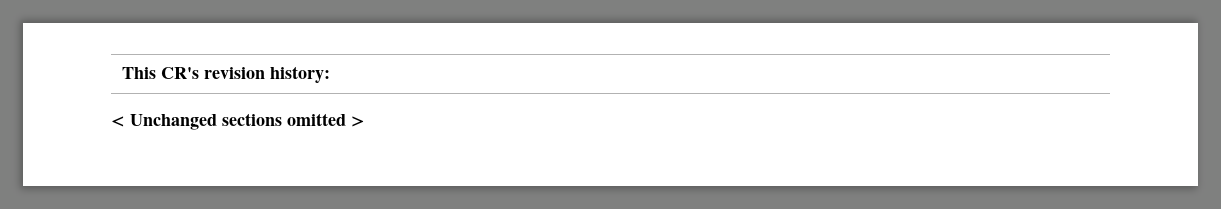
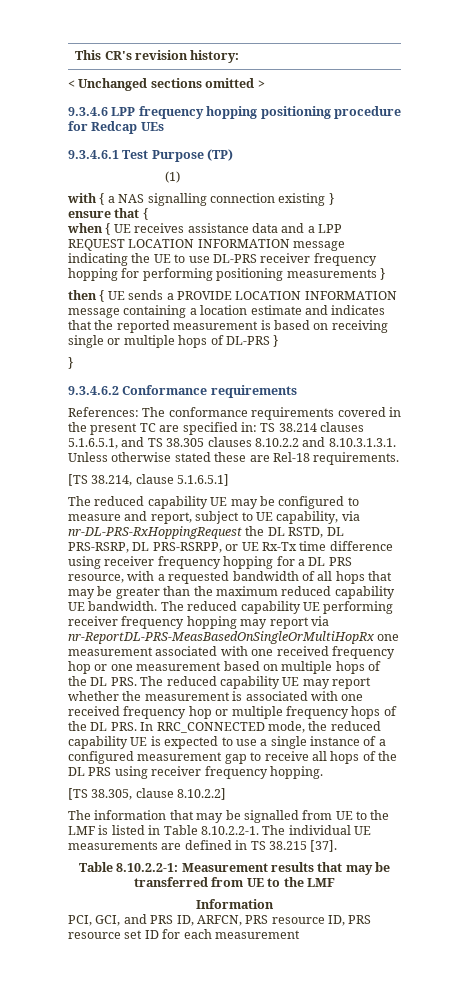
+ 9.3.4.6 LPP frequency hopping positioning procedure for Redcap UEs
+ 9.3.4.6.1 Test Purpose (TP)
+ (1)
+ with { a NAS signalling connection existing }
+ ensure that {
+ when { UE receives assistance data and a LPP REQUEST LOCATION INFORMATION message indicating the UE to use DL-PRS receiver frequency hopping for performing positioning measurements }
+ then { UE sends a PROVIDE LOCATION INFORMATION message containing a location estimate and indicates that the reported measurement is based on receiving single or multiple hops of DL-PRS }
+ }
+ 9.3.4.6.2 Conformance requirements
+ References: The conformance requirements covered in the present TC are specified in: TS 38.214 clauses 5.1.6.5.1, and TS 38.305 clauses 8.10.2.2 and 8.10.3.1.3.1. Unless otherwise stated these are Rel-18 requirements.
+ [TS 38.214, clause 5.1.6.5.1]
+ The reduced capability UE may be configured to measure and report, subject to UE capability, via nr-DL-PRS-RxHoppingRequest the DL RSTD, DL PRS-RSRP, DL PRS-RSRPP, or UE Rx-Tx time difference using receiver frequency hopping for a DL PRS resource, with a requested bandwidth of all hops that may be greater than the maximum reduced capability UE bandwidth. The reduced capability UE performing receiver frequency hopping may report via nr-ReportDL-PRS-MeasBasedOnSingleOrMultiHopRx one measurement associated with one received frequency hop or one measurement based on multiple hops of the DL PRS. The reduced capability UE may report whether the measurement is associated with one received frequency hop or multiple frequency hops of the DL PRS. In RRC_CONNECTED mode, the reduced capability UE is expected to use a single instance of a configured measurement gap to receive all hops of the DL PRS using receiver frequency hopping.
+ [TS 38.305, clause 8.10.2.2]
+ The information that may be signalled from UE to the LMF is listed in Table 8.10.2.2-1. The individual UE measurements are defined in TS 38.215 [37].
+ Table 8.10.2.2-1: Measurement results that may be transferred from UE to the LMF
+ Information
+ PCI, GCI, and PRS ID, ARFCN, PRS resource ID, PRS resource set ID for each measurement

